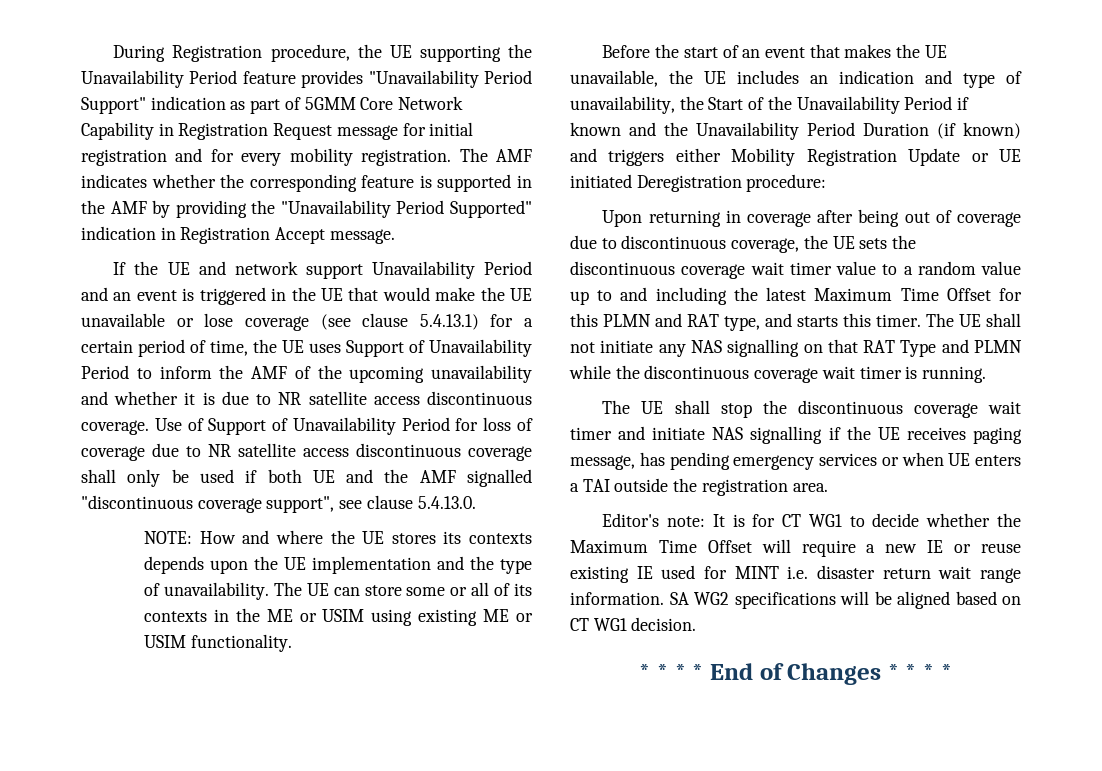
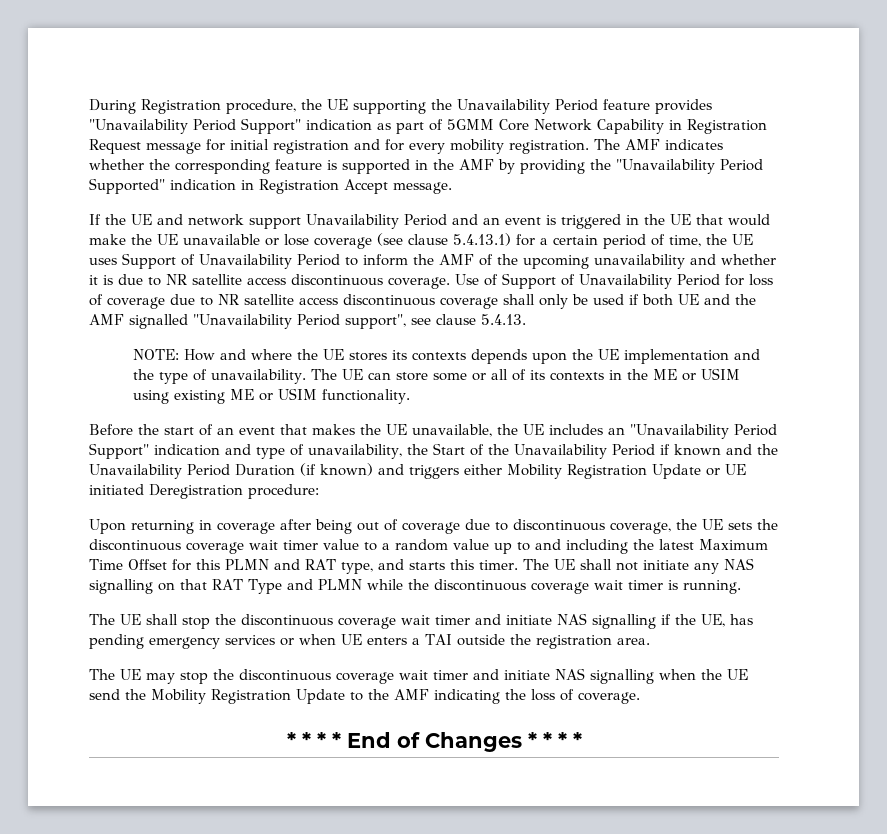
- Use of Support of Unavailability Period for loss of coverage due to NR satellite access discontinuous coverage shall only be used if both UE and the AMF signalled "discontinuous coverage support", see clause 5.4.13.0.
+ Use of Support of Unavailability Period for loss of coverage due to NR satellite access discontinuous coverage shall only be used if both UE and the AMF signalled "Unavailability Period support", see clause 5.4.13.
- Before the start of an event that makes the UE unavailable, the UE includes an indication and type of unavailability, the Start of the Unavailability Period if known and the Unavailability Period Duration (if known) and triggers either Mobility Registration Update or UE initiated Deregistration procedure:
+ Before the start of an event that makes the UE unavailable, the UE includes an "Unavailability Period Support" indication and type of unavailability, the Start of the Unavailability Period if known and the Unavailability Period Duration (if known) and triggers either Mobility Registration Update or UE initiated Deregistration procedure:
- The UE shall stop the discontinuous coverage wait timer and initiate NAS signalling if the UE receives paging message, has pending emergency services or when UE enters a TAI outside the registration area.
+ The UE shall stop the discontinuous coverage wait timer and initiate NAS signalling if the UE, has pending emergency services or when UE enters a TAI outside the registration area.
- Editor's note: It is for CT WG1 to decide whether the Maximum Time Offset will require a new IE or reuse existing IE used for MINT i.e. disaster return wait range information. SA WG2 specifications will be aligned based on CT WG1 decision.
+ The UE may stop the discontinuous coverage wait timer and initiate NAS signalling when the UE send the Mobility Registration Update to the AMF indicating the loss of coverage.

